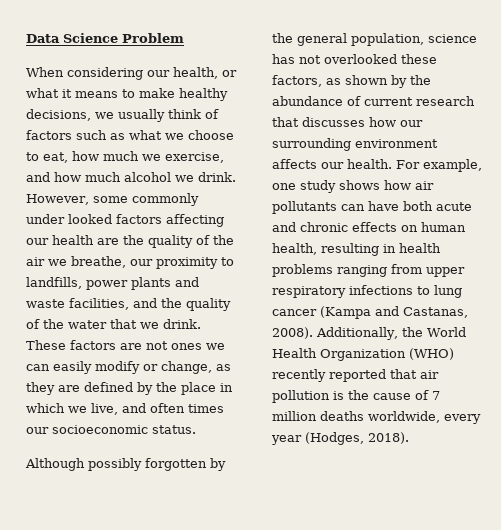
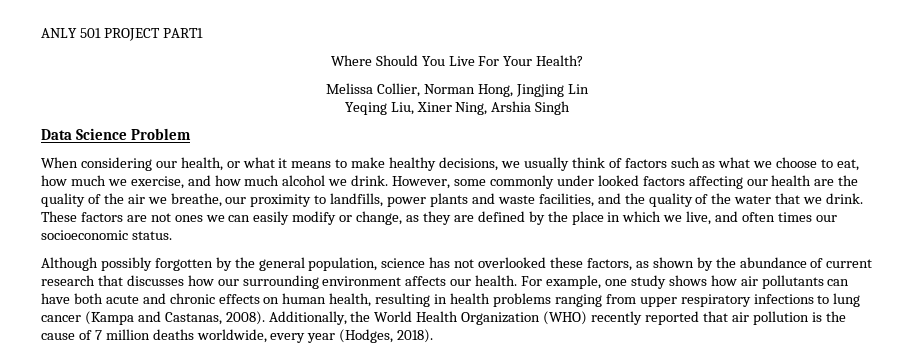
+ ANLY 501 PROJECT PART1
+ Where Should You Live For Your Health?
+ Melissa Collier, Norman Hong, Jingjing Lin
+ Yeqing Liu, Xiner Ning, Arshia Singh

